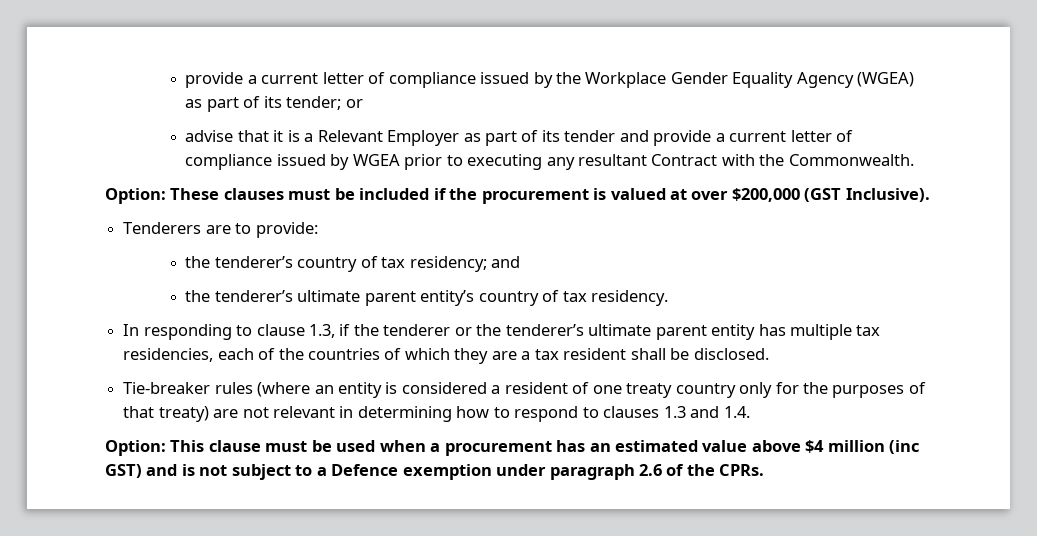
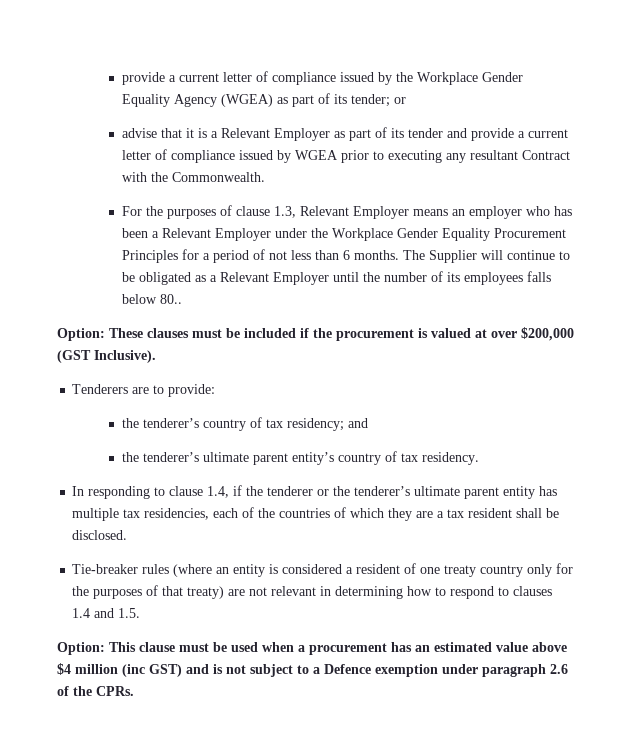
+ For the purposes of clause 1.3, Relevant Employer means an employer who has been a Relevant Employer under the Workplace Gender Equality Procurement Principles for a period of not less than 6 months. The Supplier will continue to be obligated as a Relevant Employer until the number of its employees falls below 80..
- In responding to clause 1.3, if the tenderer or the tenderer’s ultimate parent entity has multiple tax residencies, each of the countries of which they are a tax resident shall be disclosed.
+ In responding to clause 1.4, if the tenderer or the tenderer’s ultimate parent entity has multiple tax residencies, each of the countries of which they are a tax resident shall be disclosed.
- Tie-breaker rules (where an entity is considered a resident of one treaty country only for the purposes of that treaty) are not relevant in determining how to respond to clauses 1.3 and 1.4.
+ Tie-breaker rules (where an entity is considered a resident of one treaty country only for the purposes of that treaty) are not relevant in determining how to respond to clauses 1.4 and 1.5.

